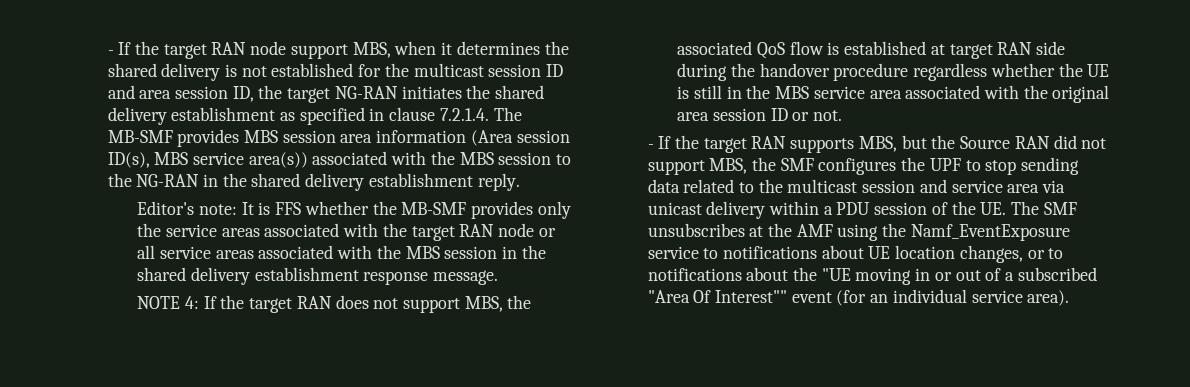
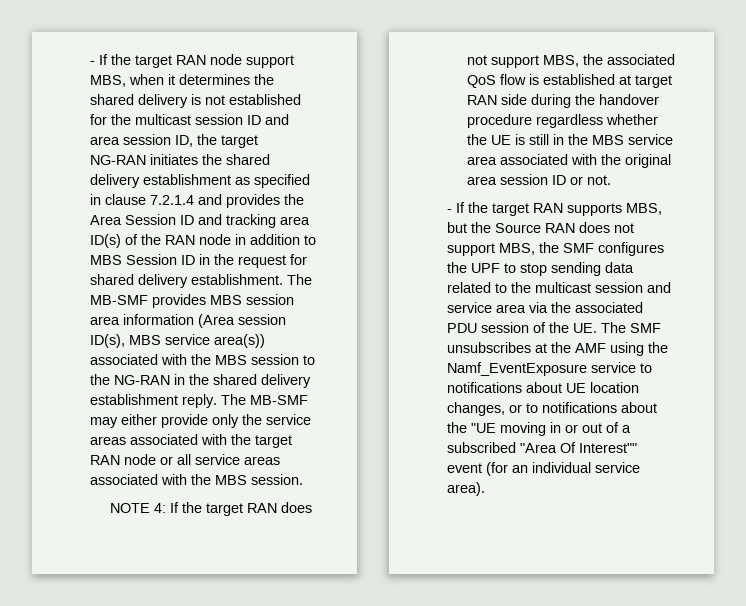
- - If the target RAN node support MBS, when it determines the shared delivery is not established for the multicast session ID and area session ID, the target NG-RAN initiates the shared delivery establishment as specified in clause 7.2.1.4. The MB-SMF provides MBS session area information (Area session ID(s), MBS service area(s)) associated with the MBS session to the NG-RAN in the shared delivery establishment reply.
- Editor's note: It is FFS whether the MB-SMF provides only the service areas associated with the target RAN node or all service areas associated with the MBS session in the shared delivery establishment response message.
+ - If the target RAN node support MBS, when it determines the shared delivery is not established for the multicast session ID and area session ID, the target NG-RAN initiates the shared delivery establishment as specified in clause 7.2.1.4 and provides the Area Session ID and tracking area ID(s) of the RAN node in addition to MBS Session ID in the request for shared delivery establishment. The MB-SMF provides MBS session area information (Area session ID(s), MBS service area(s)) associated with the MBS session to the NG-RAN in the shared delivery establishment reply. The MB-SMF may either provide only the service areas associated with the target RAN node or all service areas associated with the MBS session.
- - If the target RAN supports MBS, but the Source RAN did not support MBS, the SMF configures the UPF to stop sending data related to the multicast session and service area via unicast delivery within a PDU session of the UE. The SMF unsubscribes at the AMF using the Namf_EventExposure service to notifications about UE location changes, or to notifications about the "UE moving in or out of a subscribed "Area Of Interest"" event (for an individual service area).
+ - If the target RAN supports MBS, but the Source RAN does not support MBS, the SMF configures the UPF to stop sending data related to the multicast session and service area via the associated PDU session of the UE. The SMF unsubscribes at the AMF using the Namf_EventExposure service to notifications about UE location changes, or to notifications about the "UE moving in or out of a subscribed "Area Of Interest"" event (for an individual service area).

